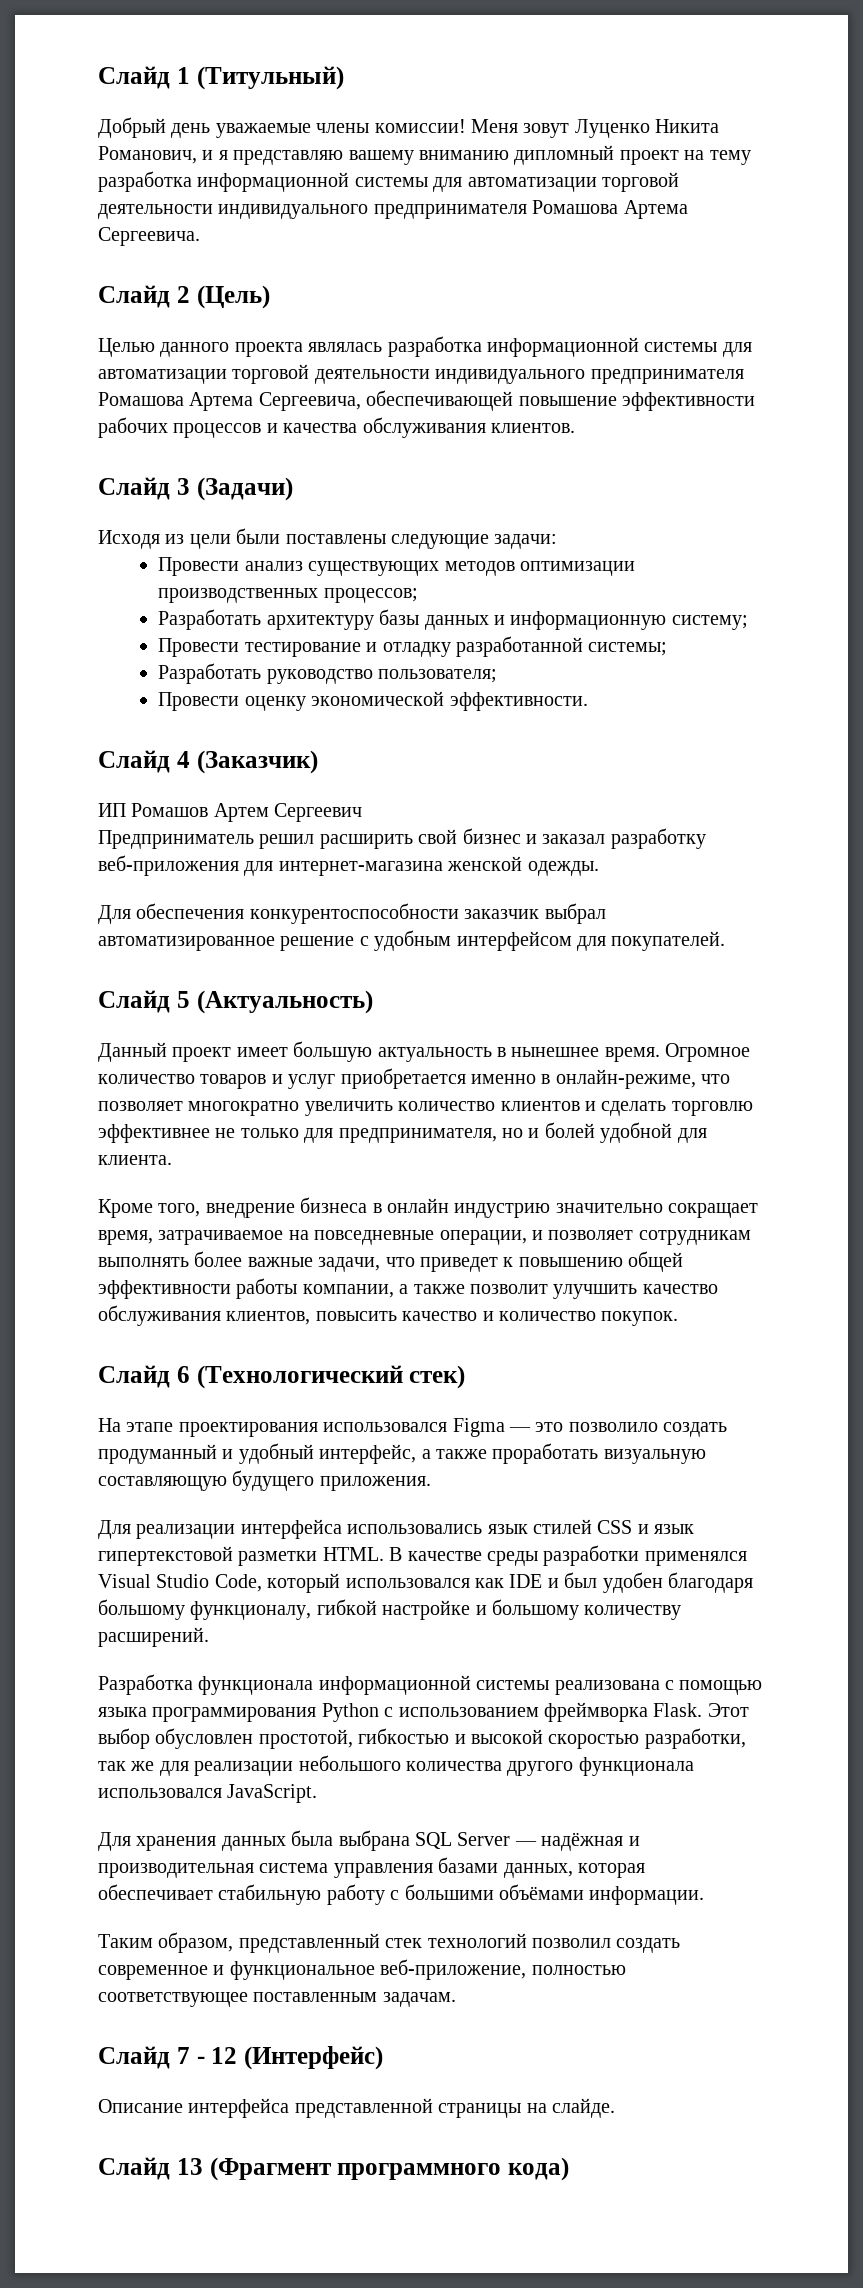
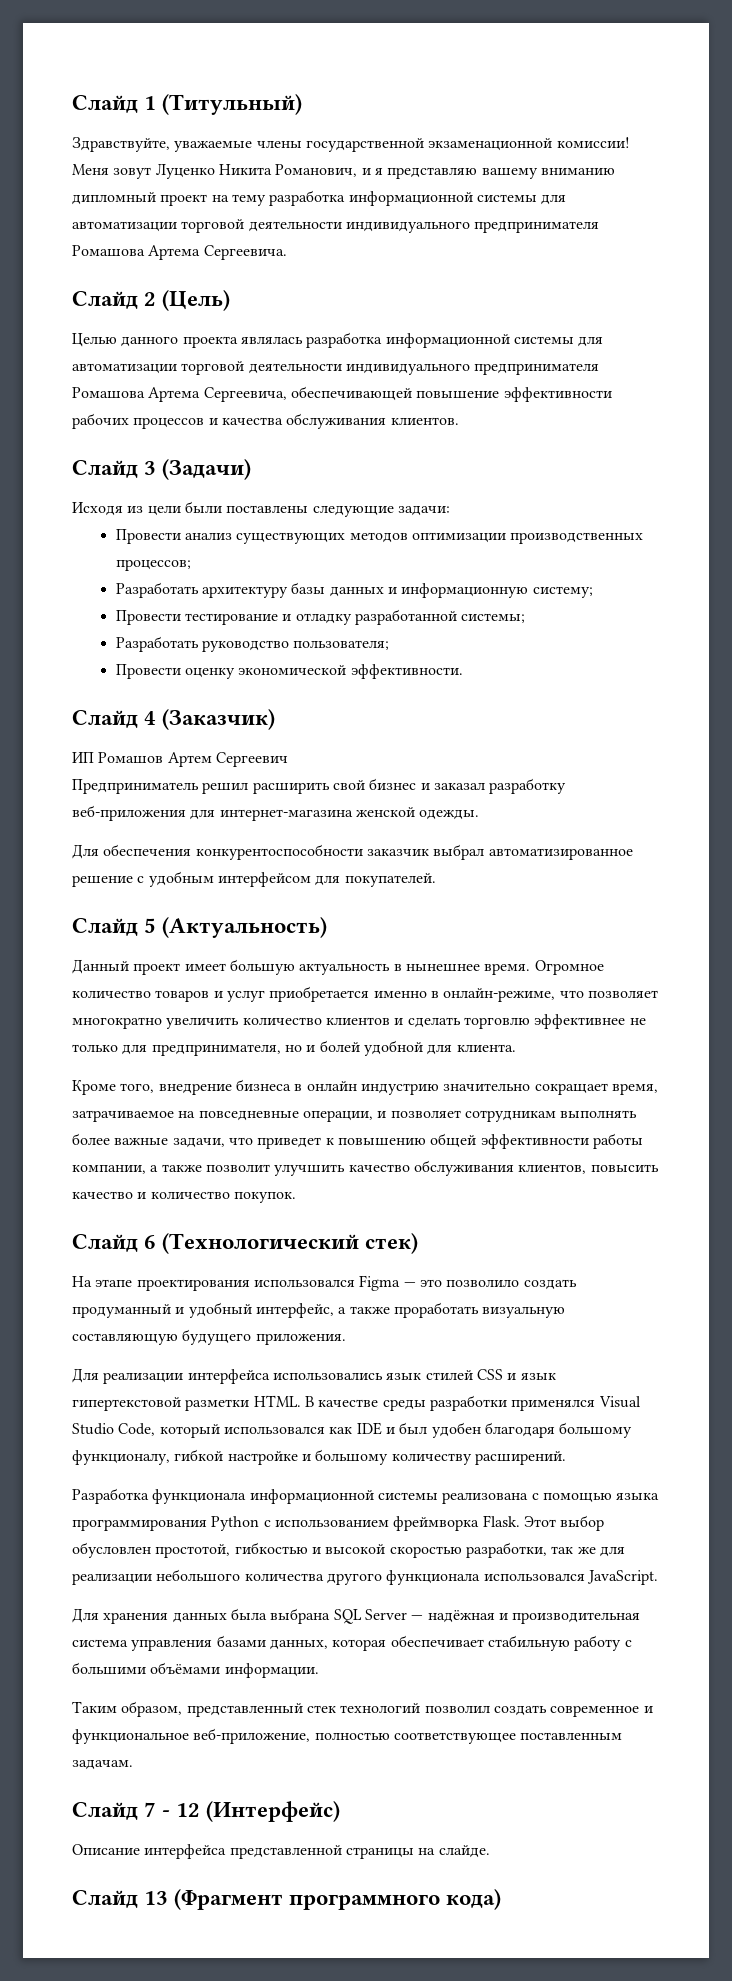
- Добрый день уважаемые члены комиссии!
+ Здравствуйте, уважаемые члены государственной экзаменационной комиссии!

